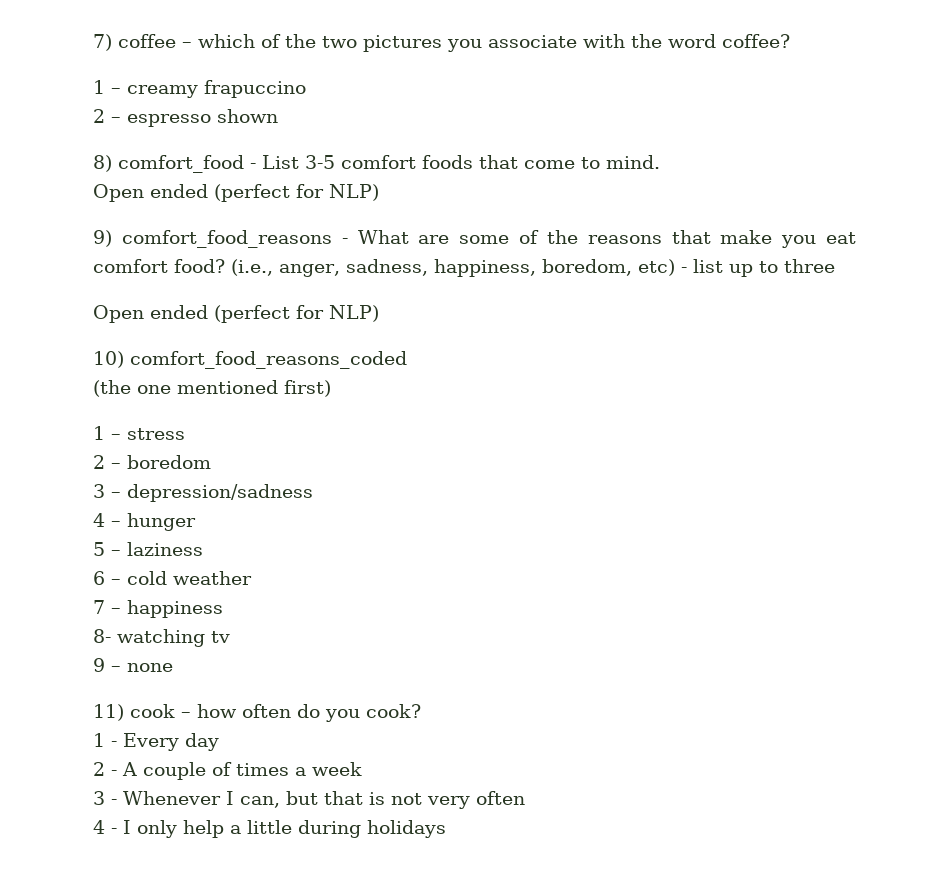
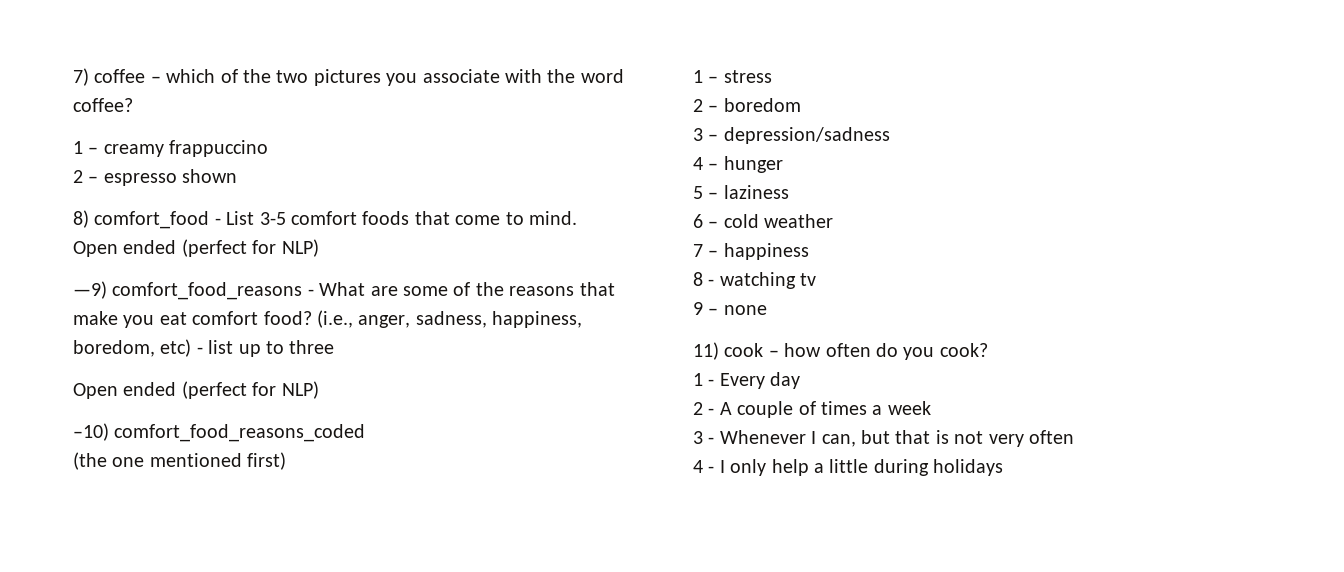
- 1 – creamy frapuccino
+ 1 – creamy frappuccino
- 9) comfort_food_reasons - What are some of the reasons that make you eat comfort food?
+ —9) comfort_food_reasons - What are some of the reasons that make you eat comfort food?
- 10) comfort_food_reasons_coded
+ –10) comfort_food_reasons_coded
- 8- watching tv
+ 8 - watching tv

